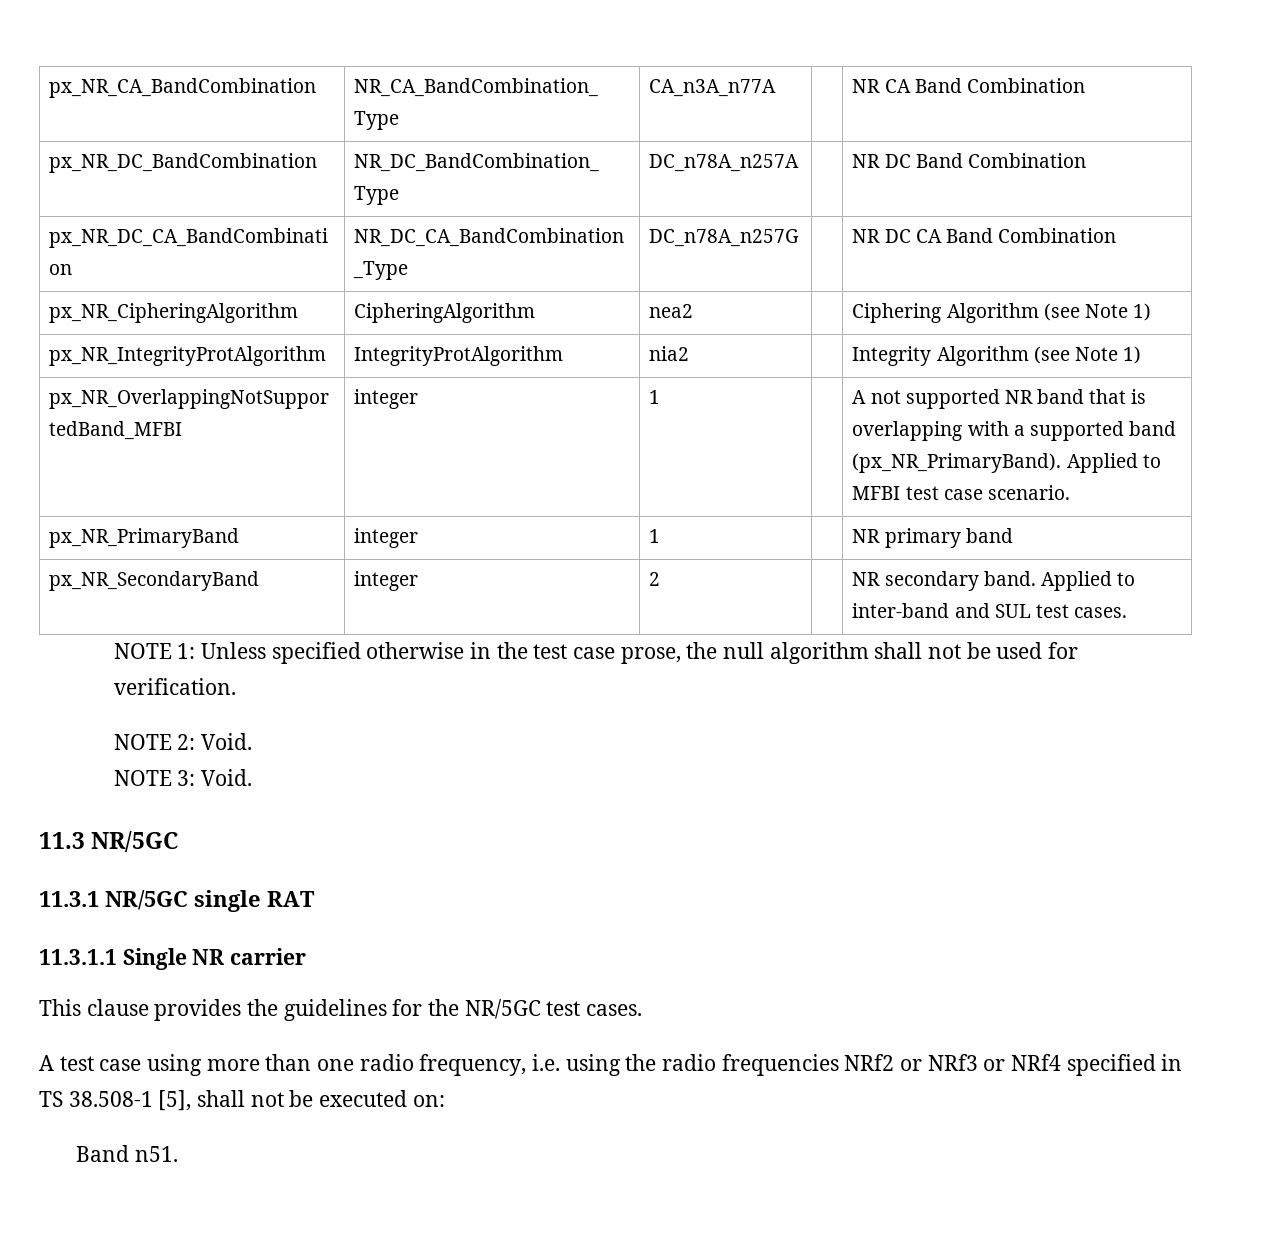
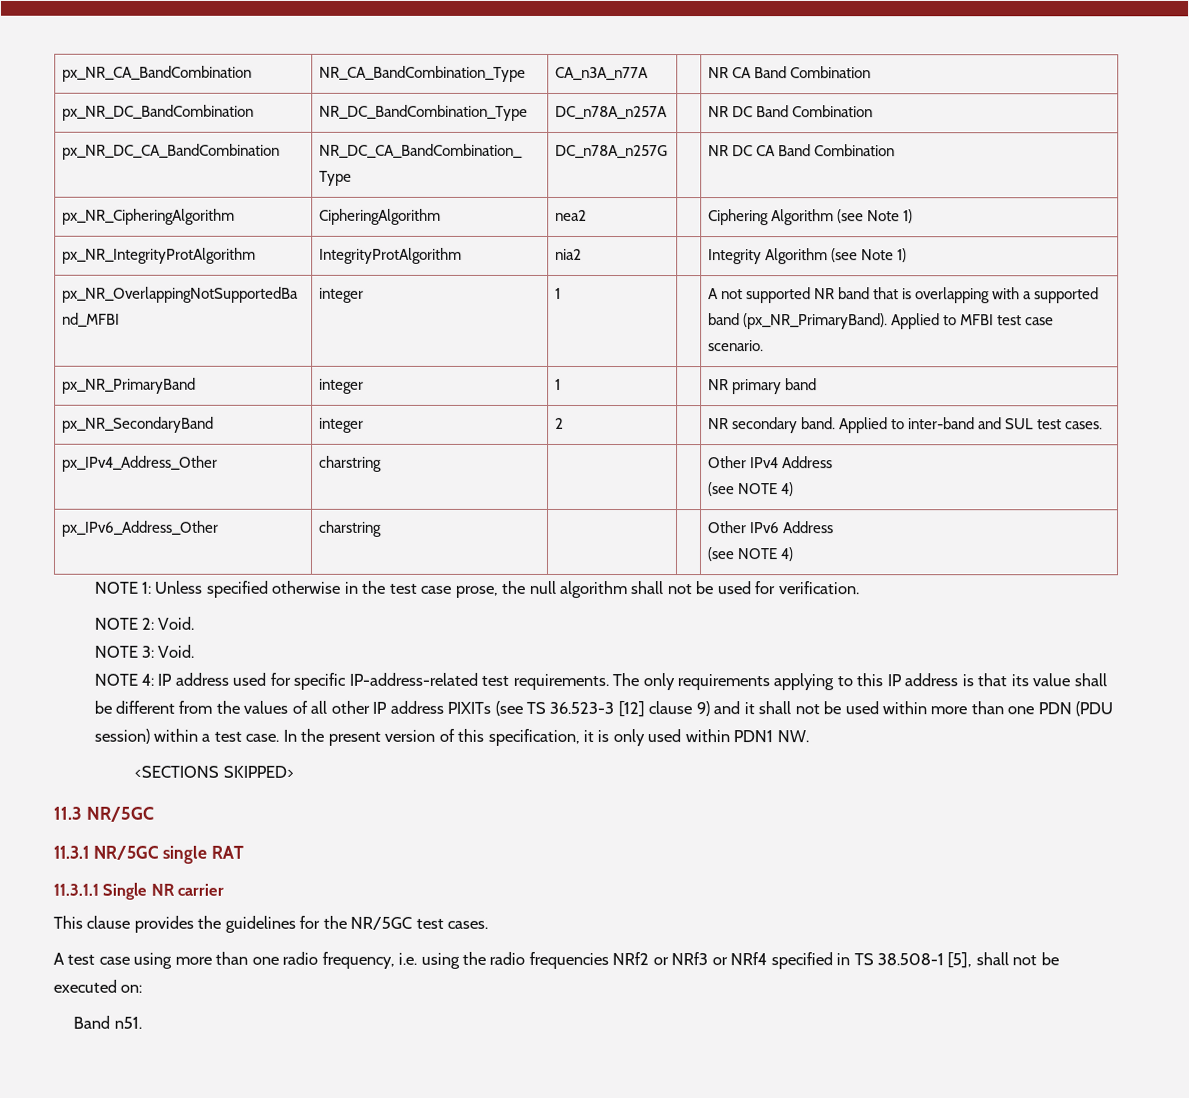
+ px_IPv4_Address_Other | charstring | | | Other IPv4 Address
+ (see NOTE 4)
+ px_IPv6_Address_Other | charstring | | | Other IPv6 Address
+ (see NOTE 4)
+ NOTE 4: IP address used for specific IP-address-related test requirements. The only requirements applying to this IP address is that its value shall be different from the values of all other IP address PIXITs (see TS 36.523-3 [12] clause 9) and it shall not be used within more than one PDN (PDU session) within a test case. In the present version of this specification, it is only used within PDN1 NW.
+ <SECTIONS SKIPPED>

